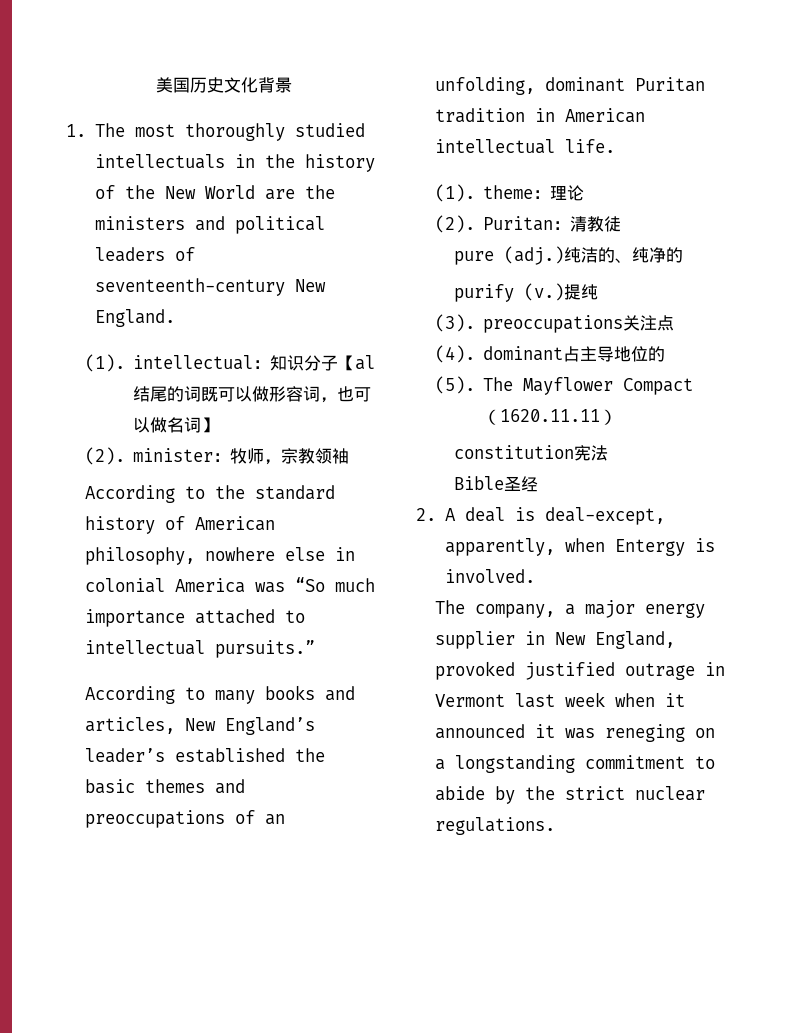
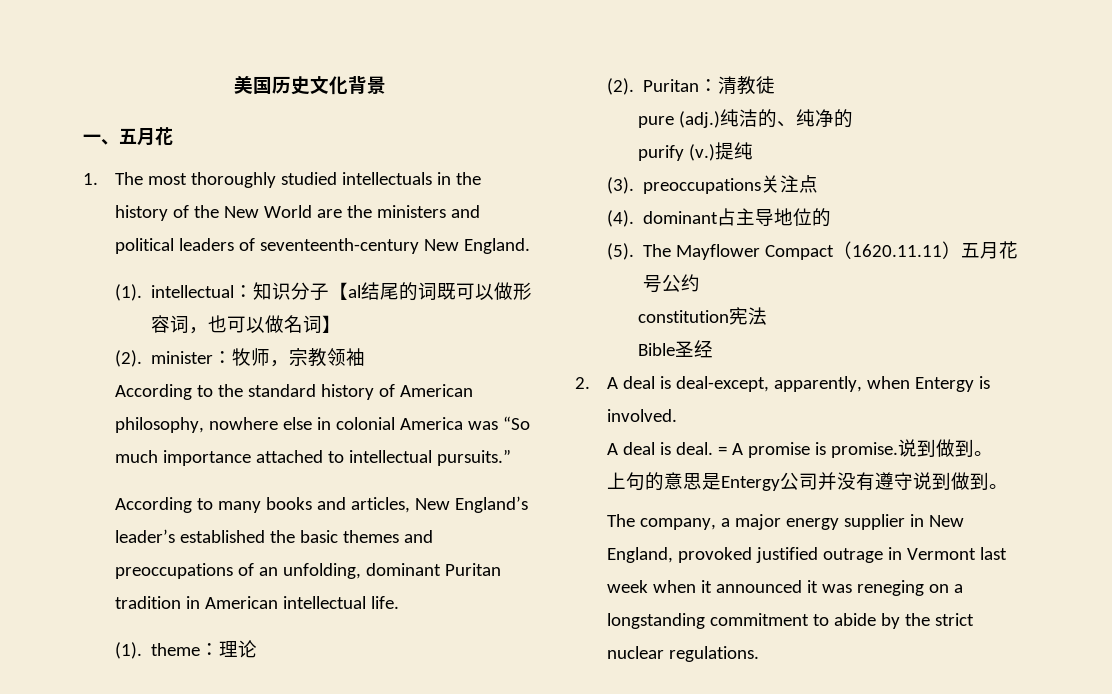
+ 一、五月花
- The Mayflower Compact（1620.11.11）
+ The Mayflower Compact（1620.11.11）五月花号公约
+ A deal is deal. = A promise is promise.说到做到。
+ 上句的意思是Entergy公司并没有遵守说到做到。

